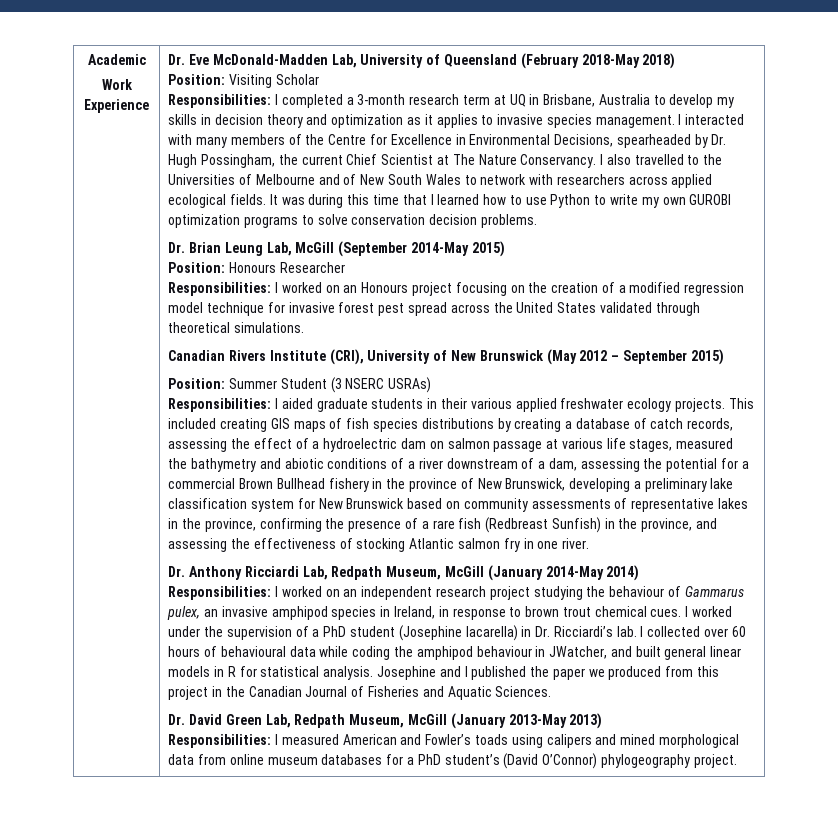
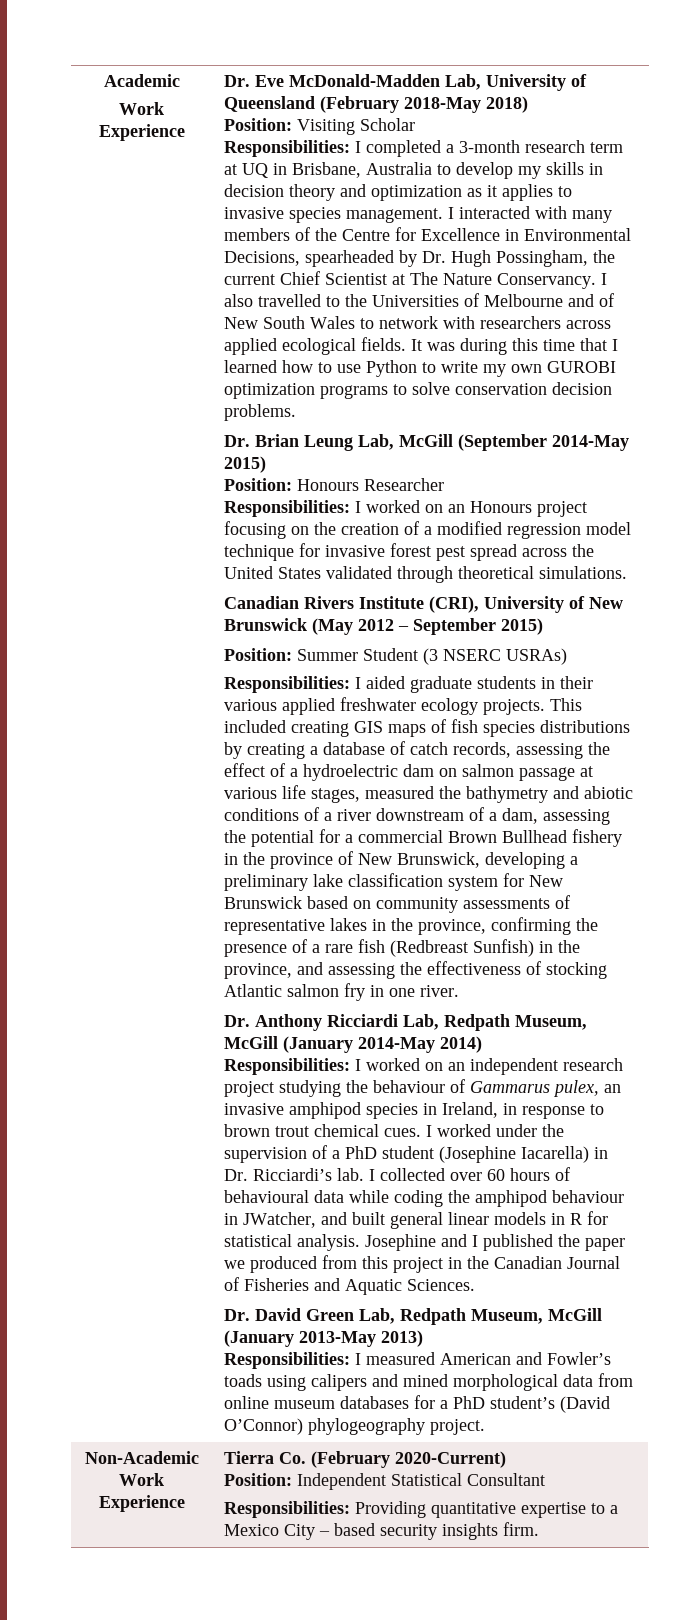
+ Non-Academic Work Experience | Tierra Co. (February 2020-Current)
+ Position: Independent Statistical Consultant
+ Responsibilities: Providing quantitative expertise to a Mexico City – based security insights firm.

